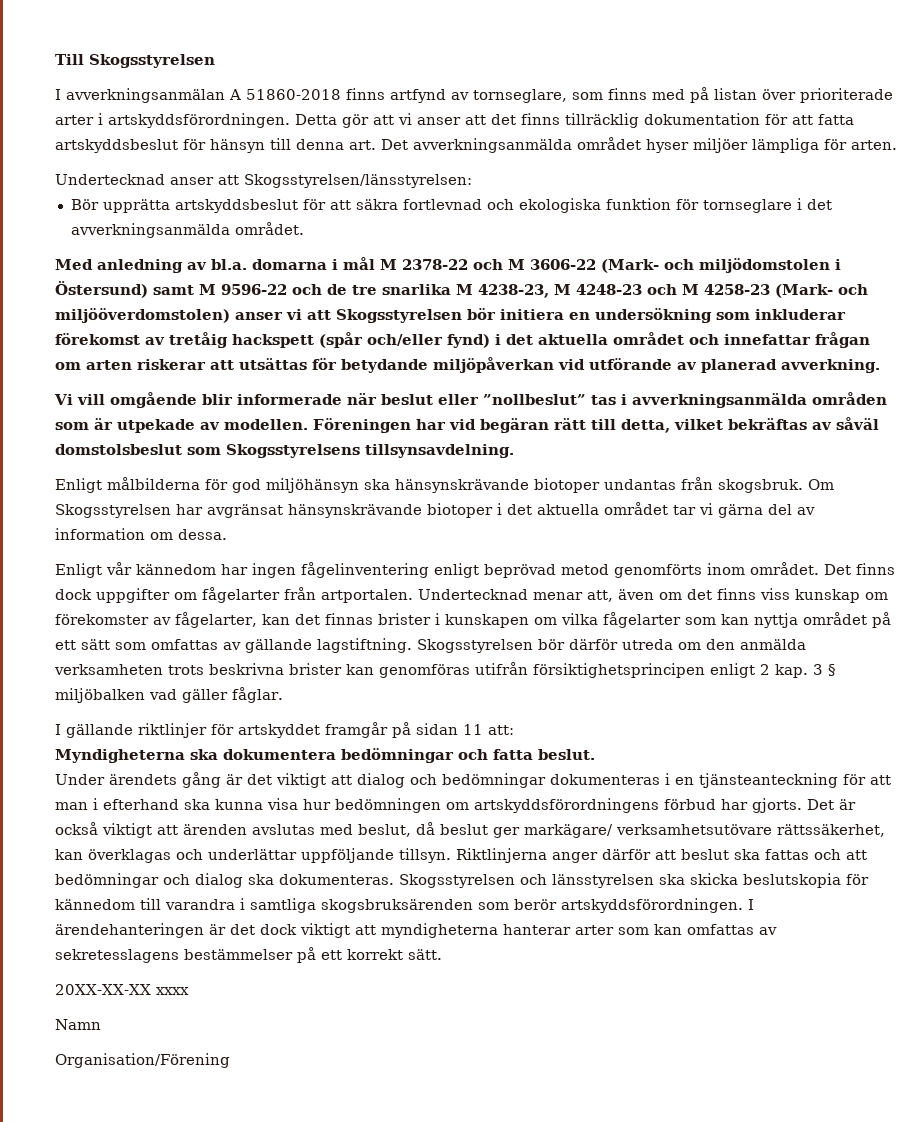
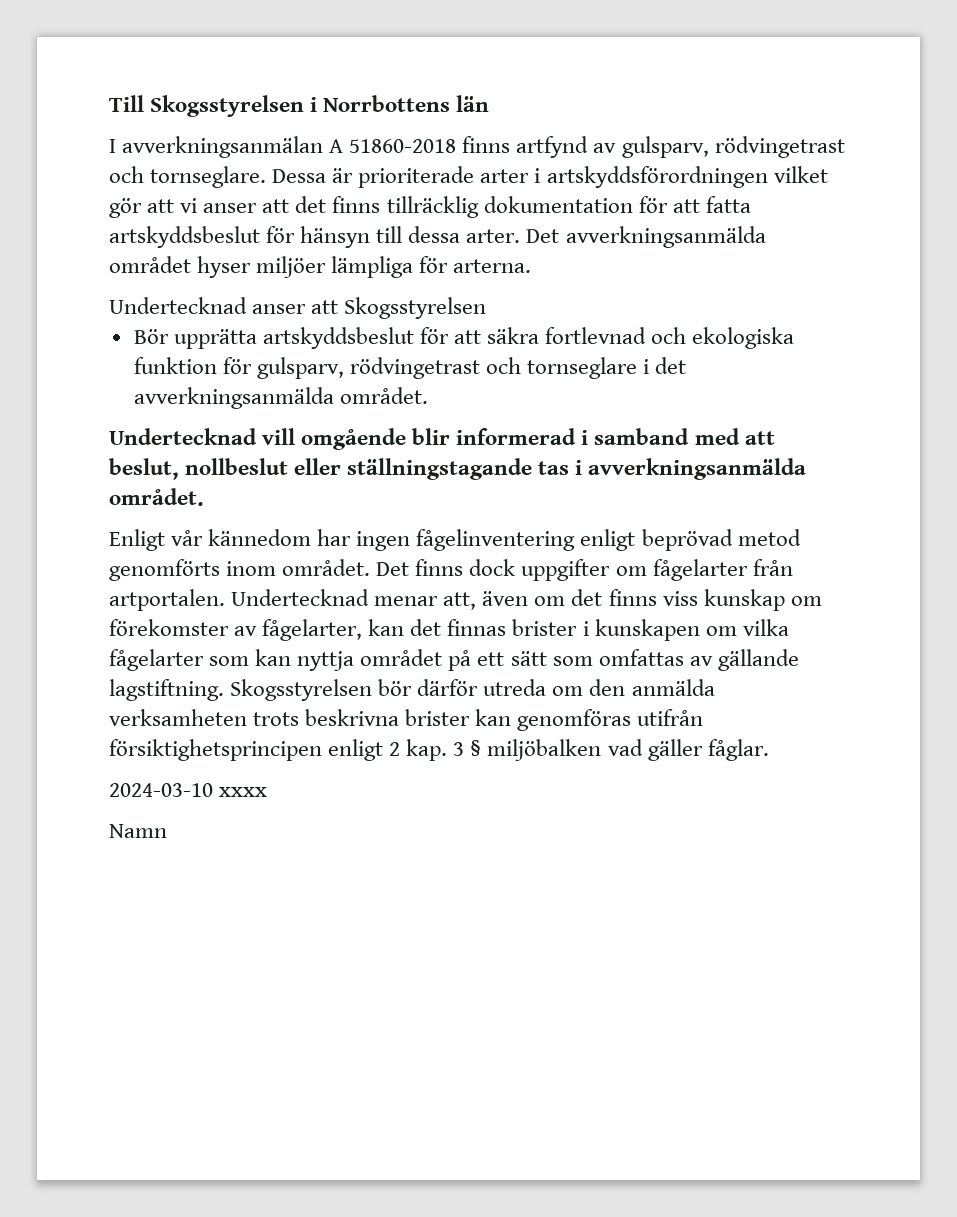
- Till Skogsstyrelsen
+ Till Skogsstyrelsen i Norrbottens län
- I avverkningsanmälan A 51860-2018 finns artfynd av tornseglare, som finns med på listan över prioriterade arter i artskyddsförordningen. Detta gör att vi anser att det finns tillräcklig dokumentation för att fatta artskyddsbeslut för hänsyn till denna art. Det avverkningsanmälda området hyser miljöer lämpliga för arten.
+ I avverkningsanmälan A 51860-2018 finns artfynd av gulsparv, rödvingetrast och tornseglare. Dessa är prioriterade arter i artskyddsförordningen vilket gör att vi anser att det finns tillräcklig dokumentation för att fatta artskyddsbeslut för hänsyn till dessa arter. Det avverkningsanmälda området hyser miljöer lämpliga för arterna.
- Undertecknad anser att Skogsstyrelsen/länsstyrelsen:
+ Undertecknad anser att Skogsstyrelsen
- Bör upprätta artskyddsbeslut för att säkra fortlevnad och ekologiska funktion för tornseglare i det avverkningsanmälda området.
+ Bör upprätta artskyddsbeslut för att säkra fortlevnad och ekologiska funktion för gulsparv, rödvingetrast och tornseglare i det avverkningsanmälda området.
- Med anledning av bl.a. domarna i mål M 2378-22 och M 3606-22 (Mark- och miljödomstolen i Östersund) samt M 9596-22 och de tre snarlika M 4238-23, M 4248-23 och M 4258-23 (Mark- och miljööverdomstolen) anser vi att Skogsstyrelsen bör initiera en undersökning som inkluderar förekomst av tretåig hackspett (spår och/eller fynd) i det aktuella området och innefattar frågan om arten riskerar att utsättas för betydande miljöpåverkan vid utförande av planerad avverkning.
- Vi vill omgående blir informerade när beslut eller ”nollbeslut” tas i avverkningsanmälda områden som är utpekade av modellen. Föreningen har vid begäran rätt till detta, vilket bekräftas av såväl domstolsbeslut som Skogsstyrelsens tillsynsavdelning.
- Enligt målbilderna för god miljöhänsyn ska hänsynskrävande biotoper undantas från skogsbruk. Om Skogsstyrelsen har avgränsat hänsynskrävande biotoper i det aktuella området tar vi gärna del av information om dessa.
+ Undertecknad vill omgående blir informerad i samband med att beslut, nollbeslut eller ställningstagande tas i avverkningsanmälda området.
- I gällande riktlinjer för artskyddet framgår på sidan 11 att:
- Myndigheterna ska dokumentera bedömningar och fatta beslut.
- Under ärendets gång är det viktigt att dialog och bedömningar dokumenteras i en tjänsteanteckning för att man i efterhand ska kunna visa hur bedömningen om artskyddsförordningens förbud har gjorts. Det är också viktigt att ärenden avslutas med beslut, då beslut ger markägare/ verksamhetsutövare rättssäkerhet, kan överklagas och underlättar uppföljande tillsyn. Riktlinjerna anger därför att beslut ska fattas och att bedömningar och dialog ska dokumenteras. Skogsstyrelsen och länsstyrelsen ska skicka beslutskopia för kännedom till varandra i samtliga skogsbruksärenden som berör artskyddsförordningen. I ärendehanteringen är det dock viktigt att myndigheterna hanterar arter som kan omfattas av sekretesslagens bestämmelser på ett korrekt sätt.
- 20XX-XX-XX xxxx
+ 2024-03-10 xxxx
- Organisation/Förening

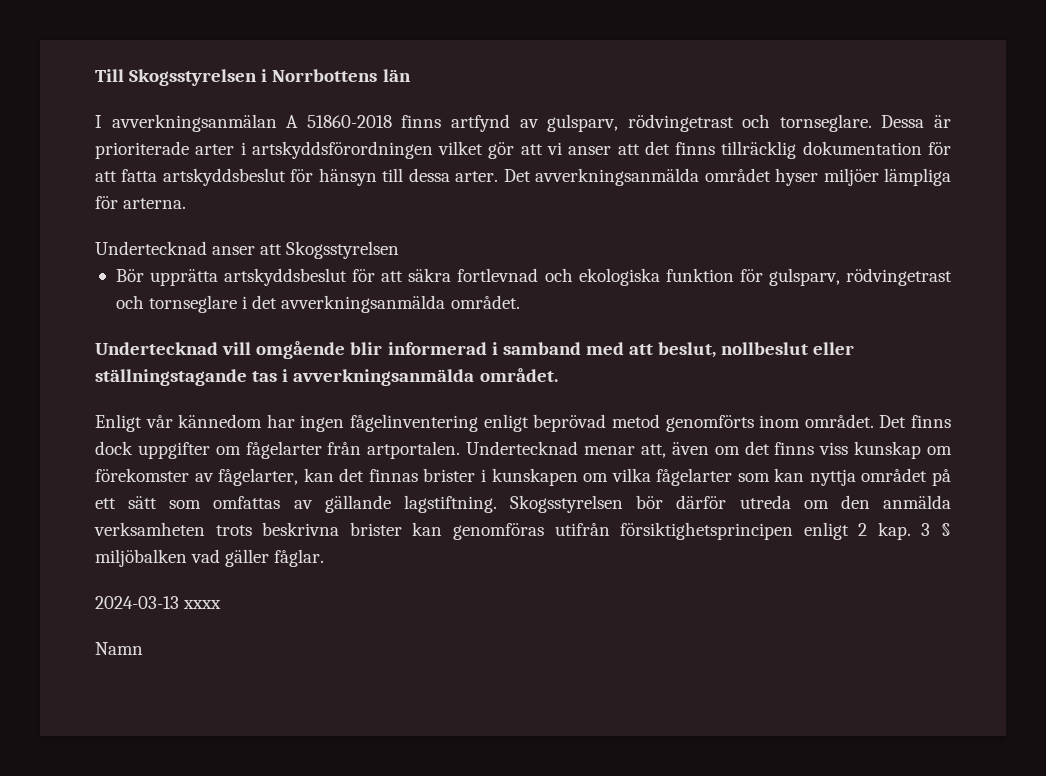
- 2024-03-10 xxxx
+ 2024-03-13 xxxx

